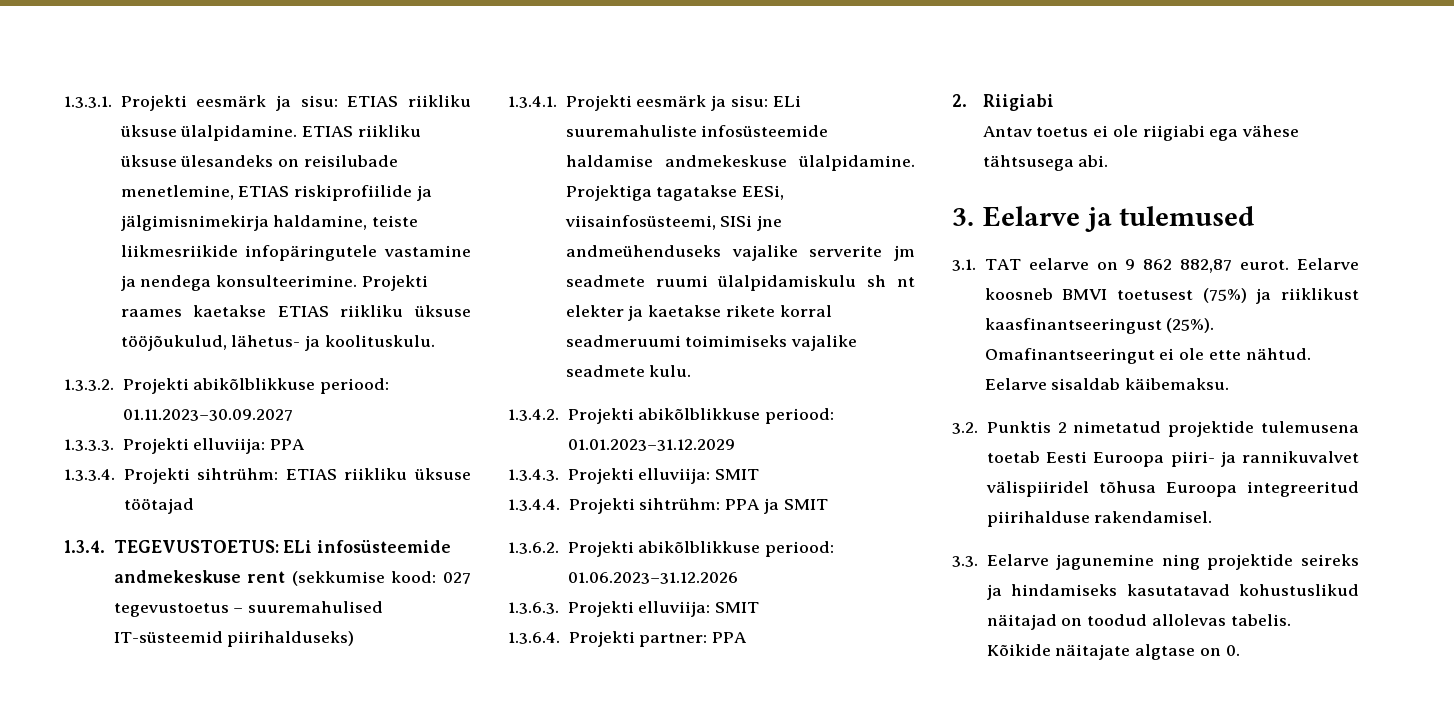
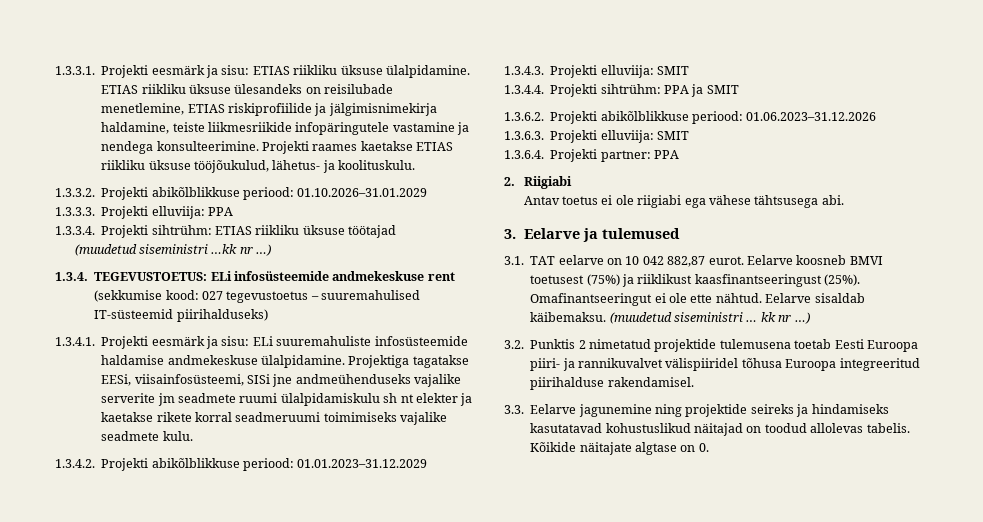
- 1.3.3.2. Projekti abikõlblikkuse periood: 01.11.2023–30.09.2027
+ 1.3.3.2. Projekti abikõlblikkuse periood: 01.10.2026–31.01.2029
+ (muudetud siseministri …kk nr …)
- 3.1. TAT eelarve on 9 862 882,87 eurot.
+ 3.1. TAT eelarve on 10 042 882,87 eurot.
+ (muudetud siseministri … kk nr …)

